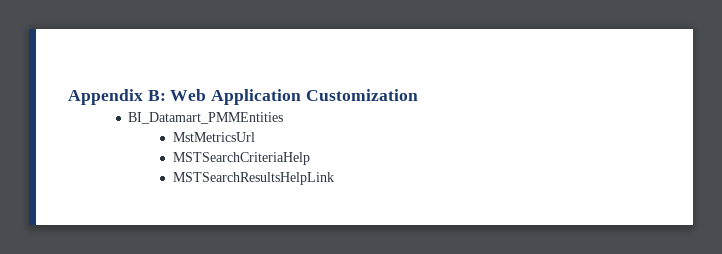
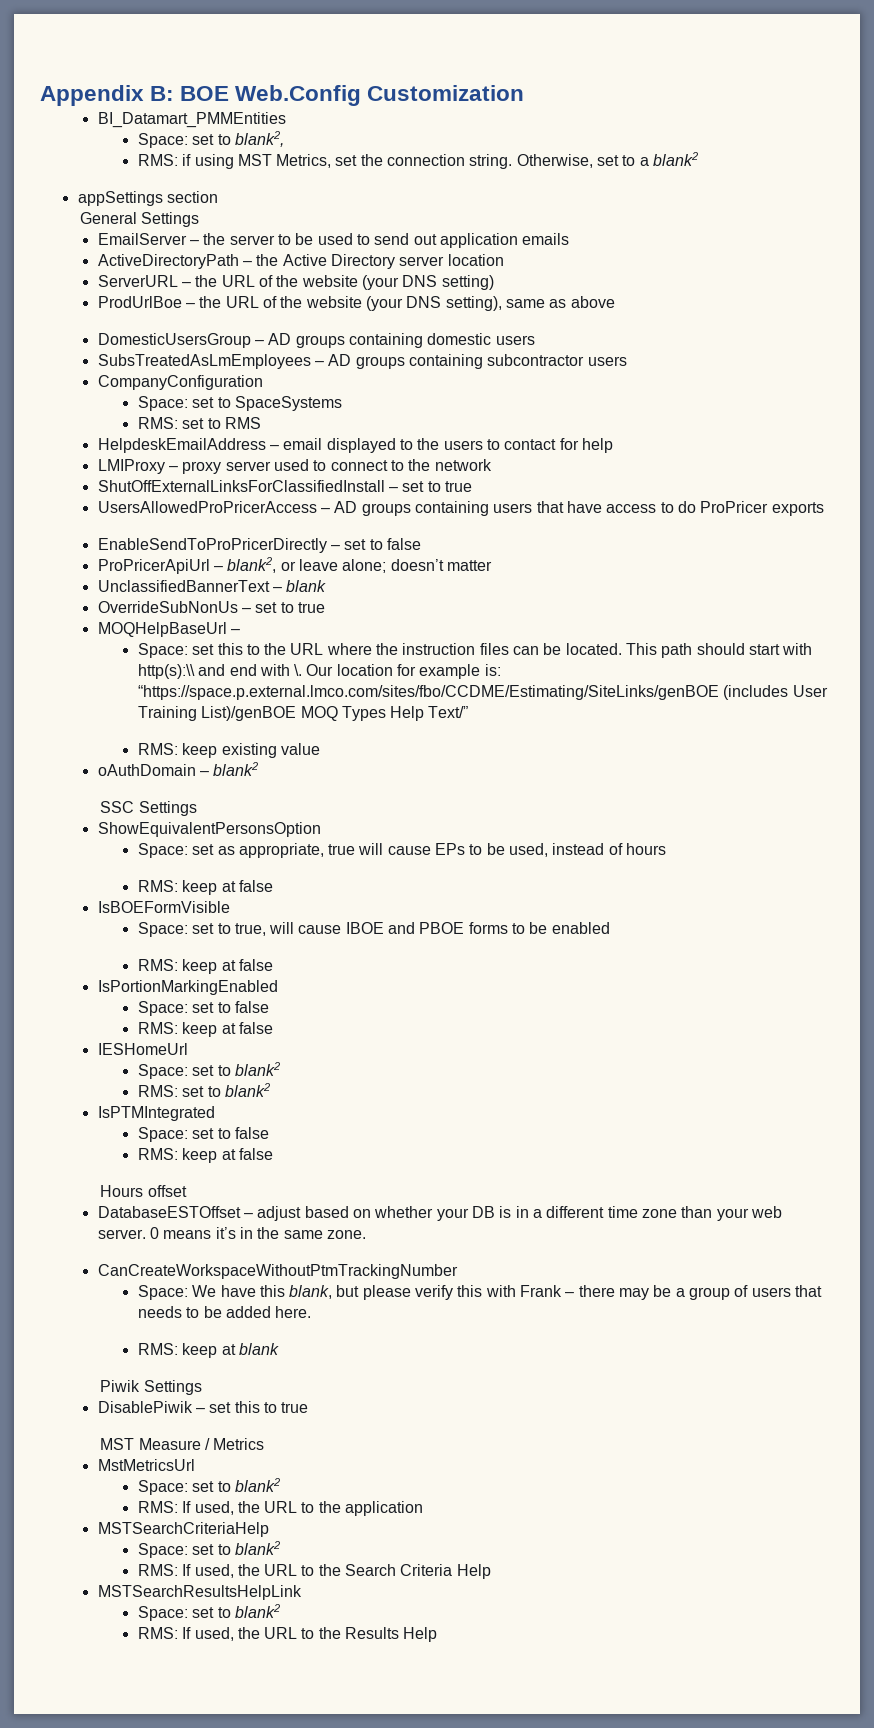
- Appendix B: Web Application Customization
+ Appendix B: BOE Web.Config Customization
+ Space: set to blank2,
+ RMS: if using MST Metrics, set the connection string. Otherwise, set to a blank2
+ appSettings section
+ General Settings
+ EmailServer – the server to be used to send out application emails
+ ActiveDirectoryPath – the Active Directory server location
+ ServerURL – the URL of the website (your DNS setting)
+ ProdUrlBoe – the URL of the website (your DNS setting), same as above
+ DomesticUsersGroup – AD groups containing domestic users
+ SubsTreatedAsLmEmployees – AD groups containing subcontractor users
+ CompanyConfiguration
+ Space: set to SpaceSystems
+ RMS: set to RMS
+ HelpdeskEmailAddress – email displayed to the users to contact for help
+ LMIProxy – proxy server used to connect to the network
+ ShutOffExternalLinksForClassifiedInstall – set to true
+ UsersAllowedProPricerAccess – AD groups containing users that have access to do ProPricer exports
+ EnableSendToProPricerDirectly – set to false
+ ProPricerApiUrl – blank2, or leave alone; doesn’t matter
+ UnclassifiedBannerText – blank
+ OverrideSubNonUs – set to true
+ MOQHelpBaseUrl –
+ Space: set this to the URL where the instruction files can be located. This path should start with http(s):\\ and end with \. Our location for example is: “https://space.p.external.lmco.com/sites/fbo/CCDME/Estimating/SiteLinks/genBOE (includes User Training List)/genBOE MOQ Types Help Text/”
+ RMS: keep existing value
+ oAuthDomain – blank2
+ SSC Settings
+ ShowEquivalentPersonsOption
+ Space: set as appropriate, true will cause EPs to be used, instead of hours
+ RMS: keep at false
+ IsBOEFormVisible
+ Space: set to true, will cause IBOE and PBOE forms to be enabled
+ RMS: keep at false
+ IsPortionMarkingEnabled
+ Space: set to false
+ RMS: keep at false
+ IESHomeUrl
+ Space: set to blank2
+ RMS: set to blank2
+ IsPTMIntegrated
+ Space: set to false
+ RMS: keep at false
+ Hours offset
+ DatabaseESTOffset – adjust based on whether your DB is in a different time zone than your web server. 0 means it’s in the same zone.
+ CanCreateWorkspaceWithoutPtmTrackingNumber
+ Space: We have this blank, but please verify this with Frank – there may be a group of users that needs to be added here.
+ RMS: keep at blank
+ Piwik Settings
+ DisablePiwik – set this to true
+ MST Measure / Metrics
  MstMetricsUrl
+ Space: set to blank2
+ RMS: If used, the URL to the application
  MSTSearchCriteriaHelp
+ Space: set to blank2
+ RMS: If used, the URL to the Search Criteria Help
  MSTSearchResultsHelpLink
+ Space: set to blank2
+ RMS: If used, the URL to the Results Help

